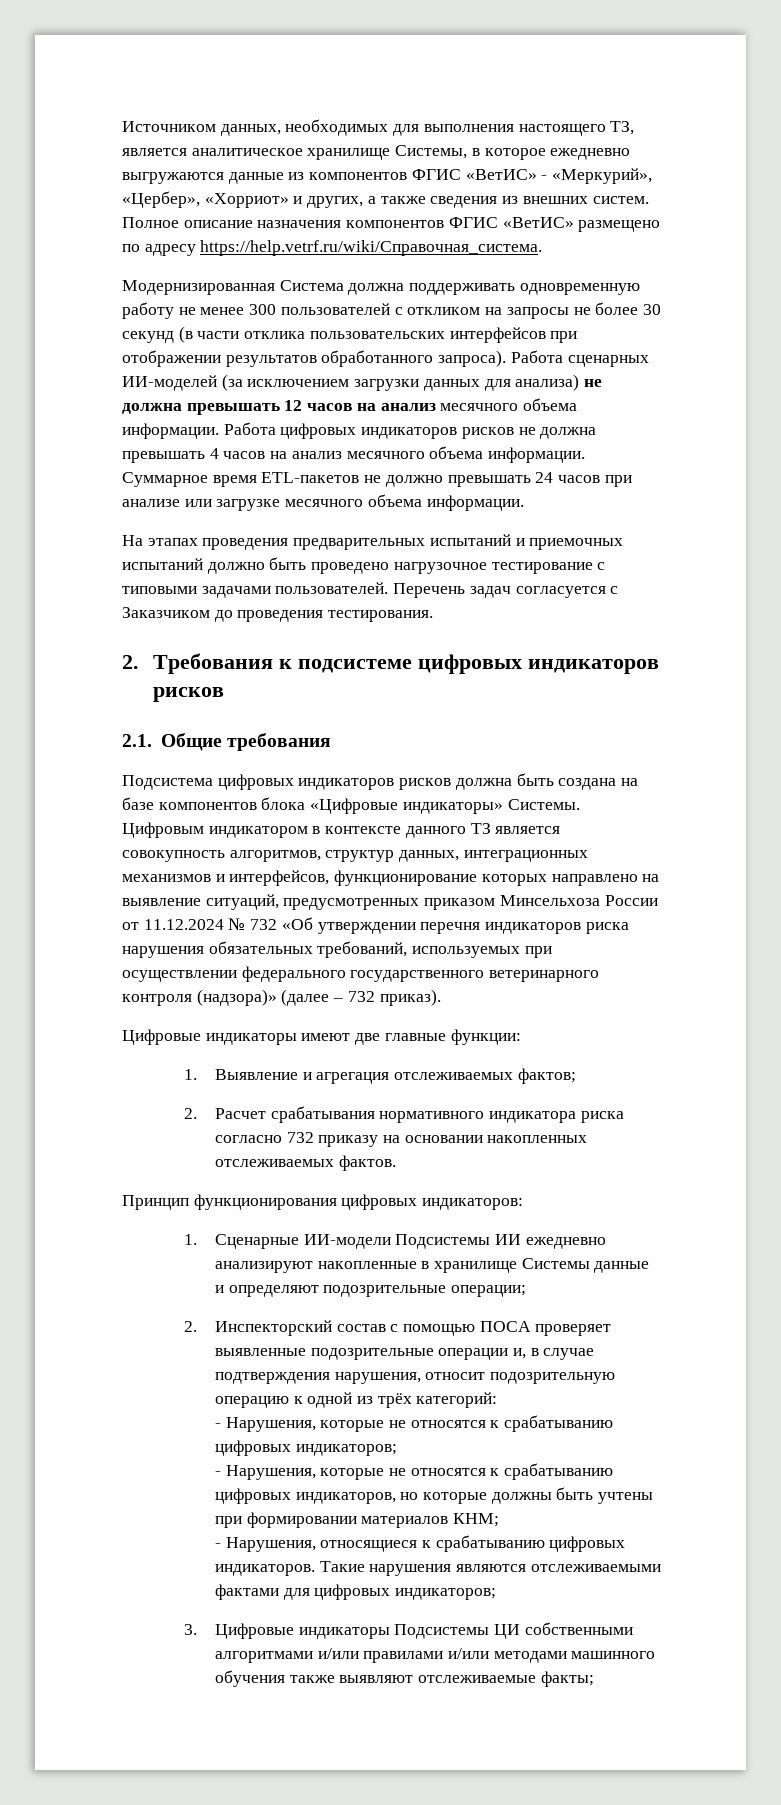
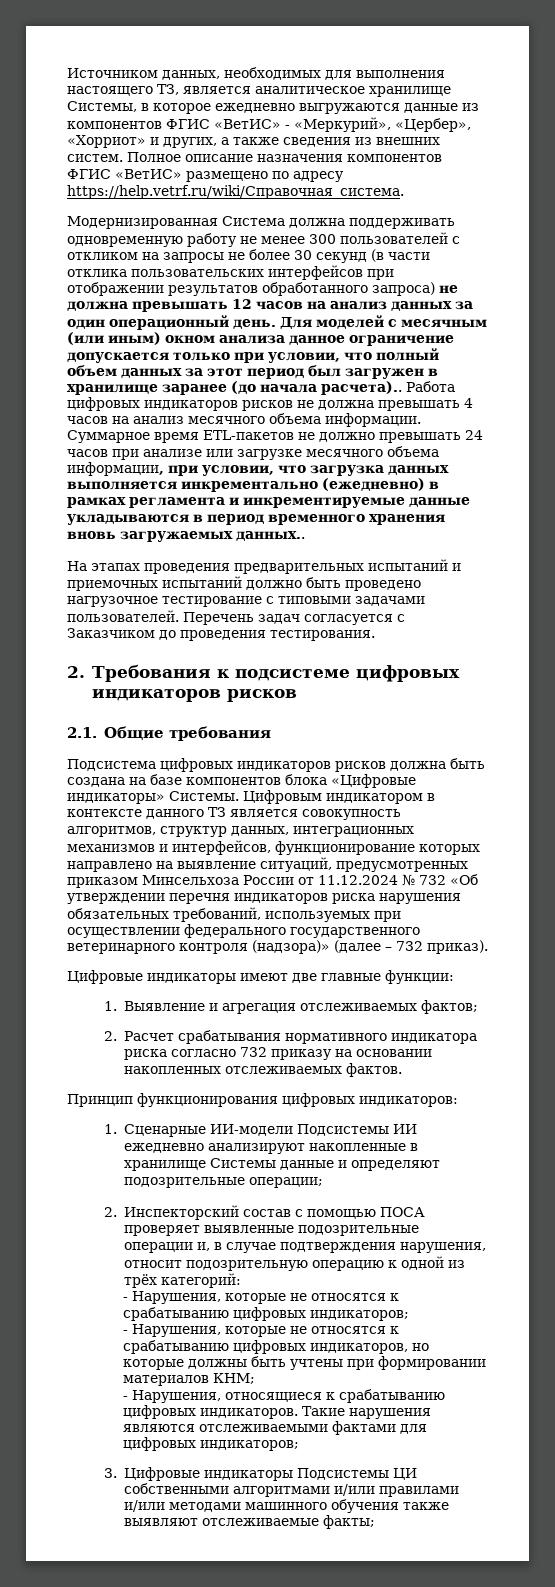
- Модернизированная Cистема должна поддерживать одновременную работу не менее 300 пользователей с откликом на запросы не более 30 секунд (в части отклика пользовательских интерфейсов при отображении результатов обработанного запроса). Работа сценарных ИИ-моделей (за исключением загрузки данных для анализа) не должна превышать 12 часов на анализ месячного объема информации.
+ Модернизированная Cистема должна поддерживать одновременную работу не менее 300 пользователей с откликом на запросы не более 30 секунд (в части отклика пользовательских интерфейсов при отображении результатов обработанного запроса) не должна превышать 12 часов на анализ данных за один операционный день. Для моделей с месячным (или иным) окном анализа данное ограничение допускается только при условии, что полный объем данных за этот период был загружен в хранилище заранее (до начала расчета)..
- Суммарное время ETL-пакетов не должно превышать 24 часов при анализе или загрузке месячного объема информации.
+ Суммарное время ETL-пакетов не должно превышать 24 часов при анализе или загрузке месячного объема информации, при условии, что загрузка данных выполняется инкрементально (ежедневно) в рамках регламента и инкрементируемые данные укладываются в период временного хранения вновь загружаемых данных..

